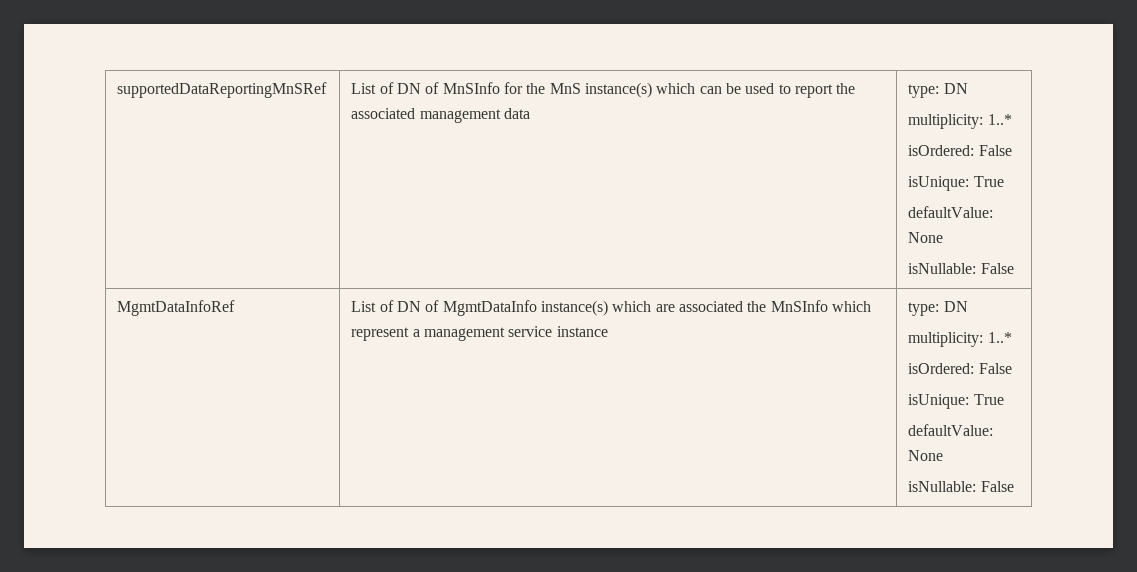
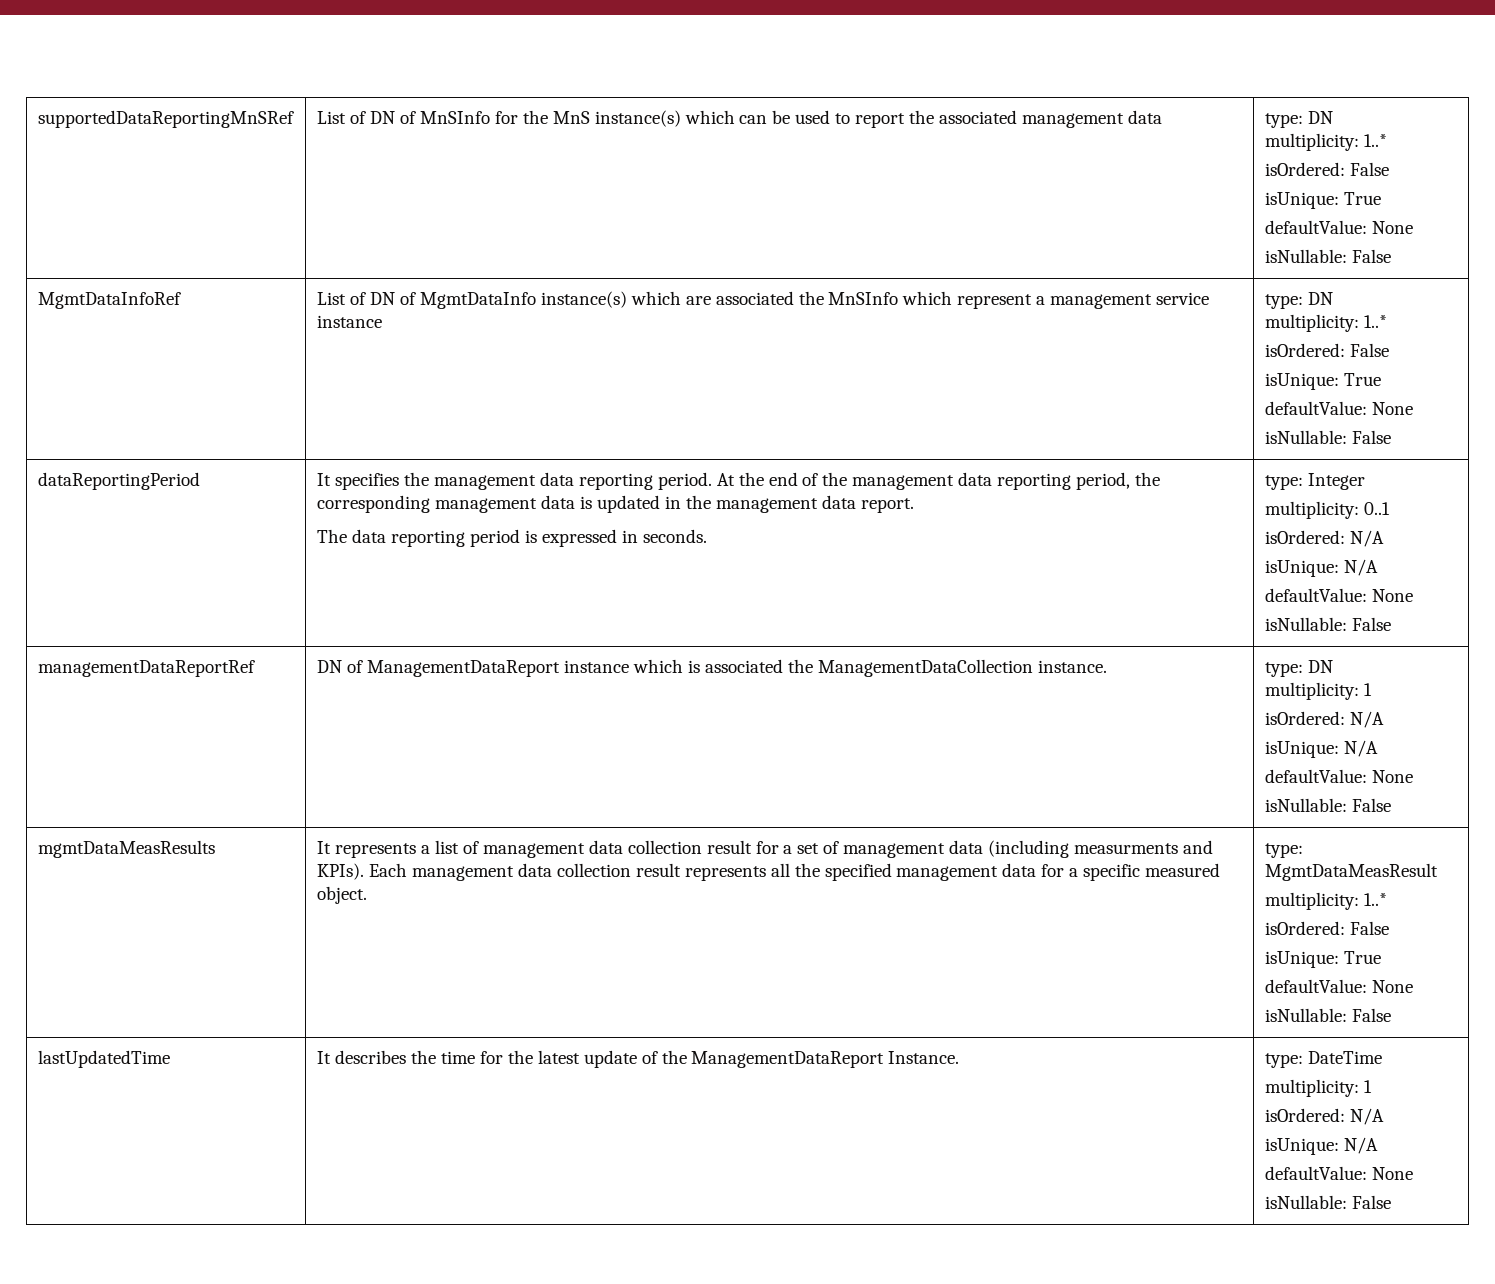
+ dataReportingPeriod | It specifies the management data reporting period. At the end of the management data reporting period, the corresponding management data is updated in the management data report.
+ The data reporting period is expressed in seconds. | type: Integer
+ multiplicity: 0..1
+ isOrdered: N/A
+ isUnique: N/A
+ defaultValue: None
+ isNullable: False
+ managementDataReportRef | DN of ManagementDataReport instance which is associated the ManagementDataCollection instance. | type: DN
+ multiplicity: 1
+ isOrdered: N/A
+ isUnique: N/A
+ defaultValue: None
+ isNullable: False
+ mgmtDataMeasResults | It represents a list of management data collection result for a set of management data (including measurments and KPIs). Each management data collection result represents all the specified management data for a specific measured object. | type: MgmtDataMeasResult
+ multiplicity: 1..*
+ isOrdered: False
+ isUnique: True
+ defaultValue: None
+ isNullable: False
+ lastUpdatedTime | It describes the time for the latest update of the ManagementDataReport Instance. | type: DateTime
+ multiplicity: 1
+ isOrdered: N/A
+ isUnique: N/A
+ defaultValue: None
+ isNullable: False

